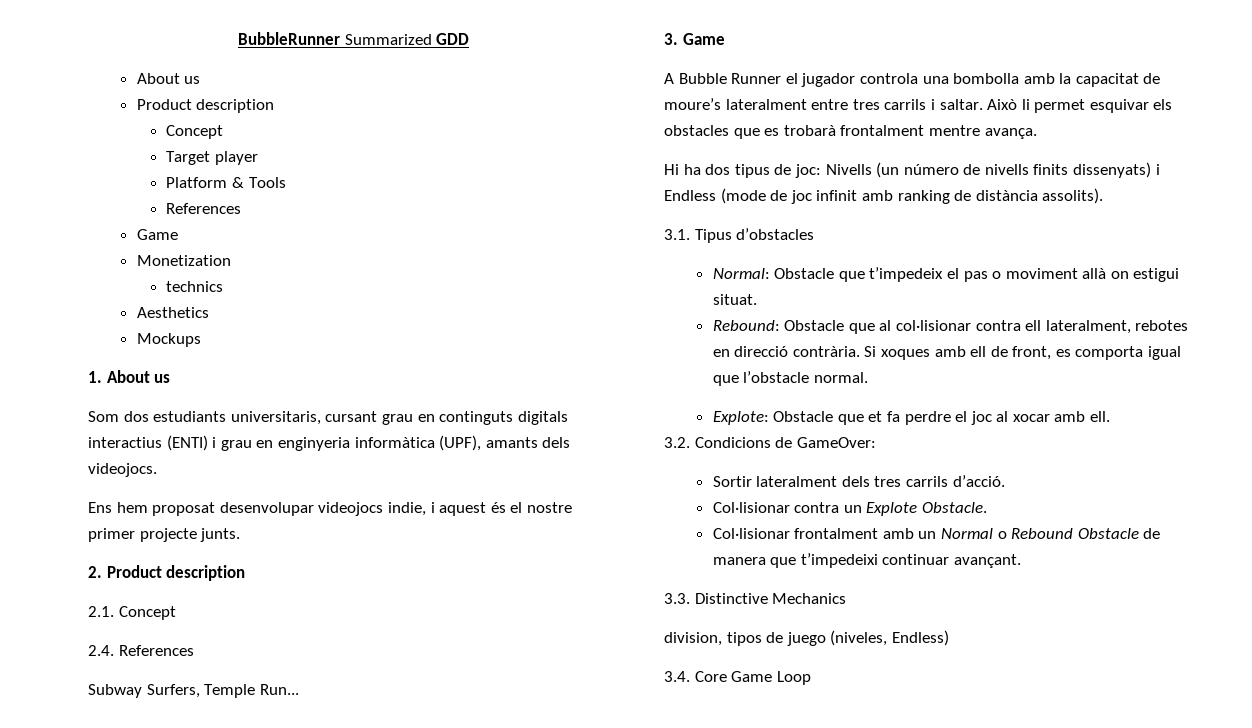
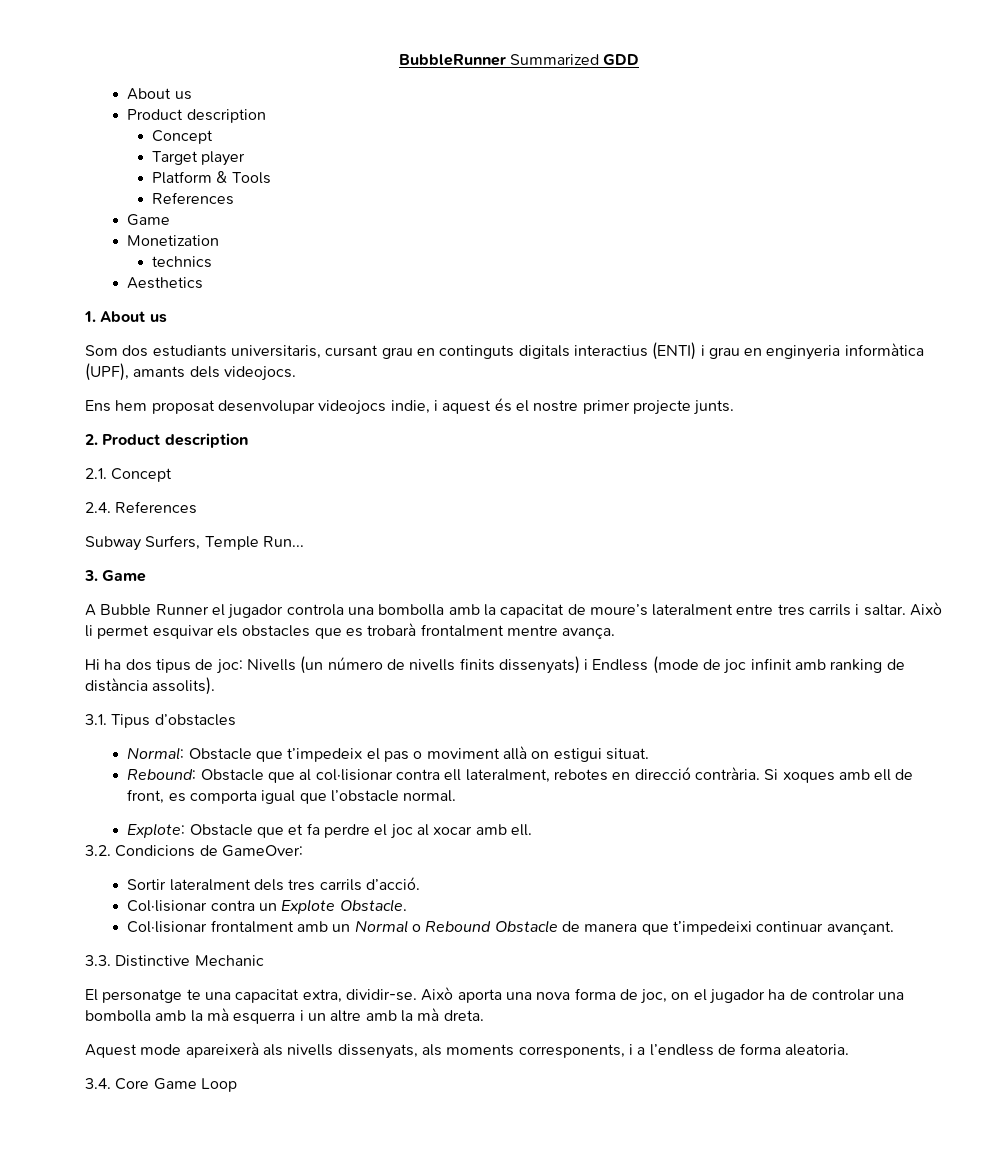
- Mockups
- 3.3. Distinctive Mechanics
- division, tipos de juego (niveles, Endless)
+ 3.3. Distinctive Mechanic
+ El personatge te una capacitat extra, dividir-se. Això aporta una nova forma de joc, on el jugador ha de controlar una bombolla amb la mà esquerra i un altre amb la mà dreta.
+ Aquest mode apareixerà als nivells dissenyats, als moments corresponents, i a l’endless de forma aleatoria.

